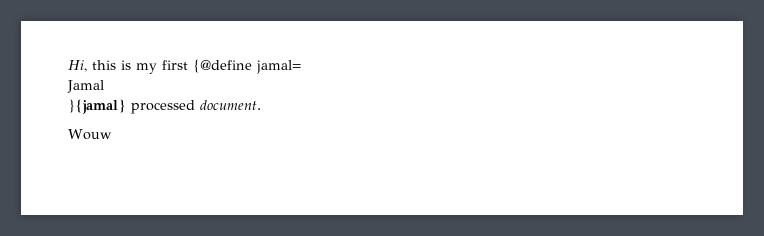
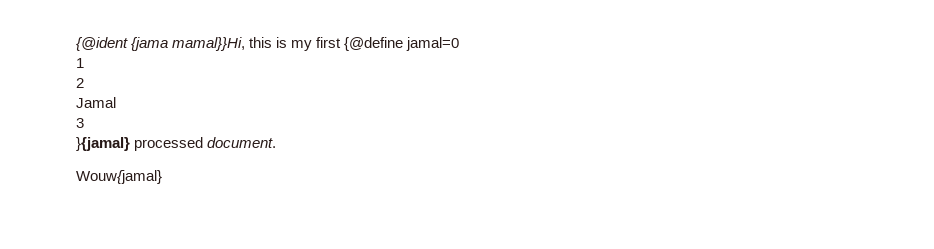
- Hi, this is my first {@define jamal=
+ {@ident {jama mamal}}Hi, this is my first {@define jamal=0
+ 1
+ 2
+ 3
- Wouw
+ Wouw{jamal}

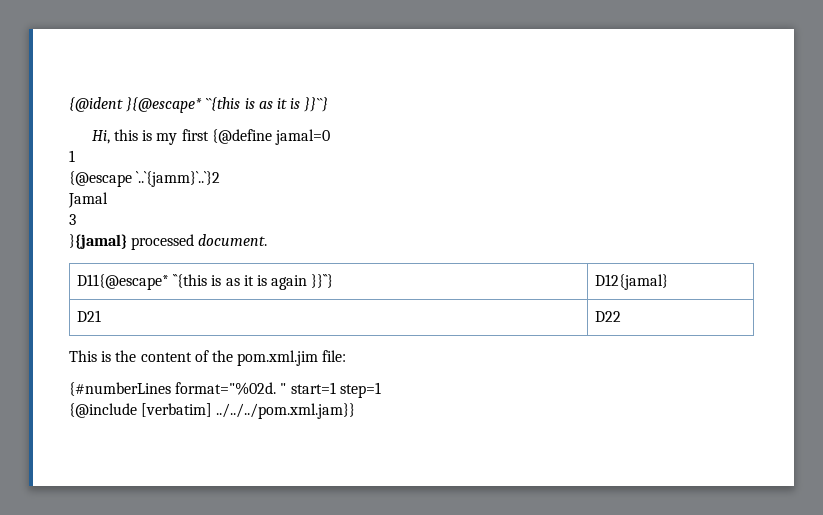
- {@ident {jama mamal}}Hi, this is my first {@define jamal=0
+ {@ident }{@escape* ``{this is as it is }}``}
+ Hi, this is my first {@define jamal=0
- 2
+ {@escape `..`{jamm}`..`}2
- Wouw{jamal}
+ D11{@escape* ``{this is as it is again }}``} | D12{jamal}
+ D21 | D22
+ This is the content of the pom.xml.jim file:
+ {#numberLines format="%02d. " start=1 step=1
+ {@include [verbatim] ../../../pom.xml.jam}}

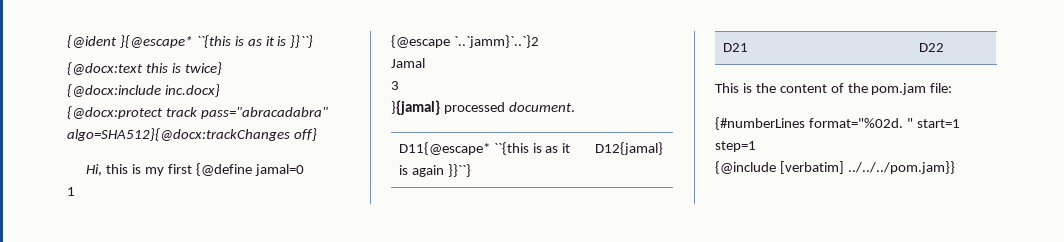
+ {@docx:text this is twice}
+ {@docx:include inc.docx}
+ {@docx:protect track pass="abracadabra" algo=SHA512}{@docx:trackChanges off}
- {@escape `..`{jamm}`..`}2
+ {@escape `..`jamm}`..`}2
- This is the content of the pom.xml.jim file:
+ This is the content of the pom.jam file:
- {@include [verbatim] ../../../pom.xml.jam}}
+ {@include [verbatim] ../../../pom.jam}}

